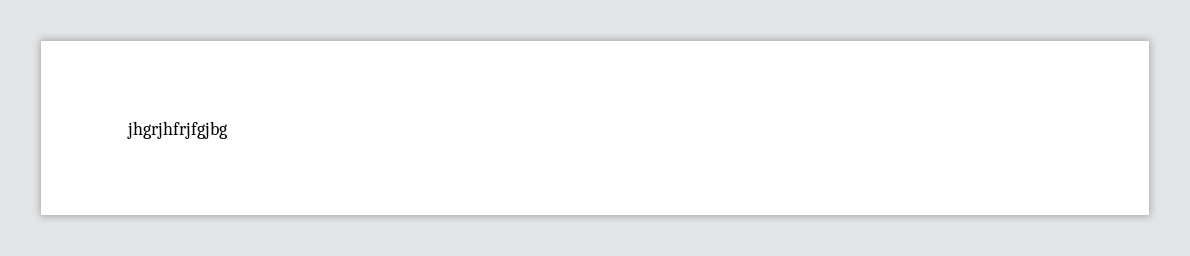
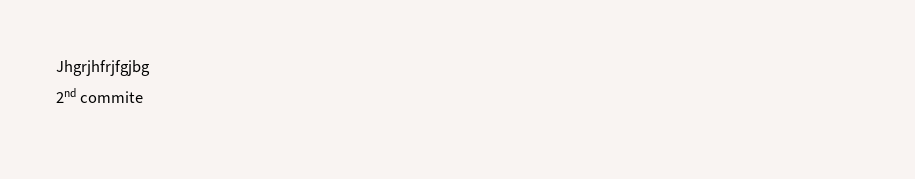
- jhgrjhfrjfgjbg
+ Jhgrjhfrjfgjbg
+ 2nd commite

